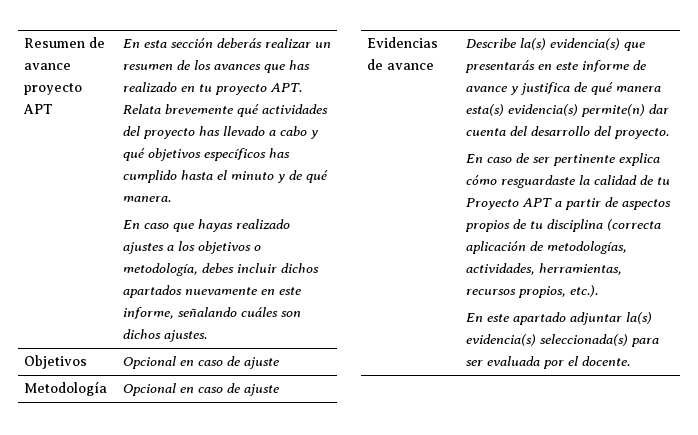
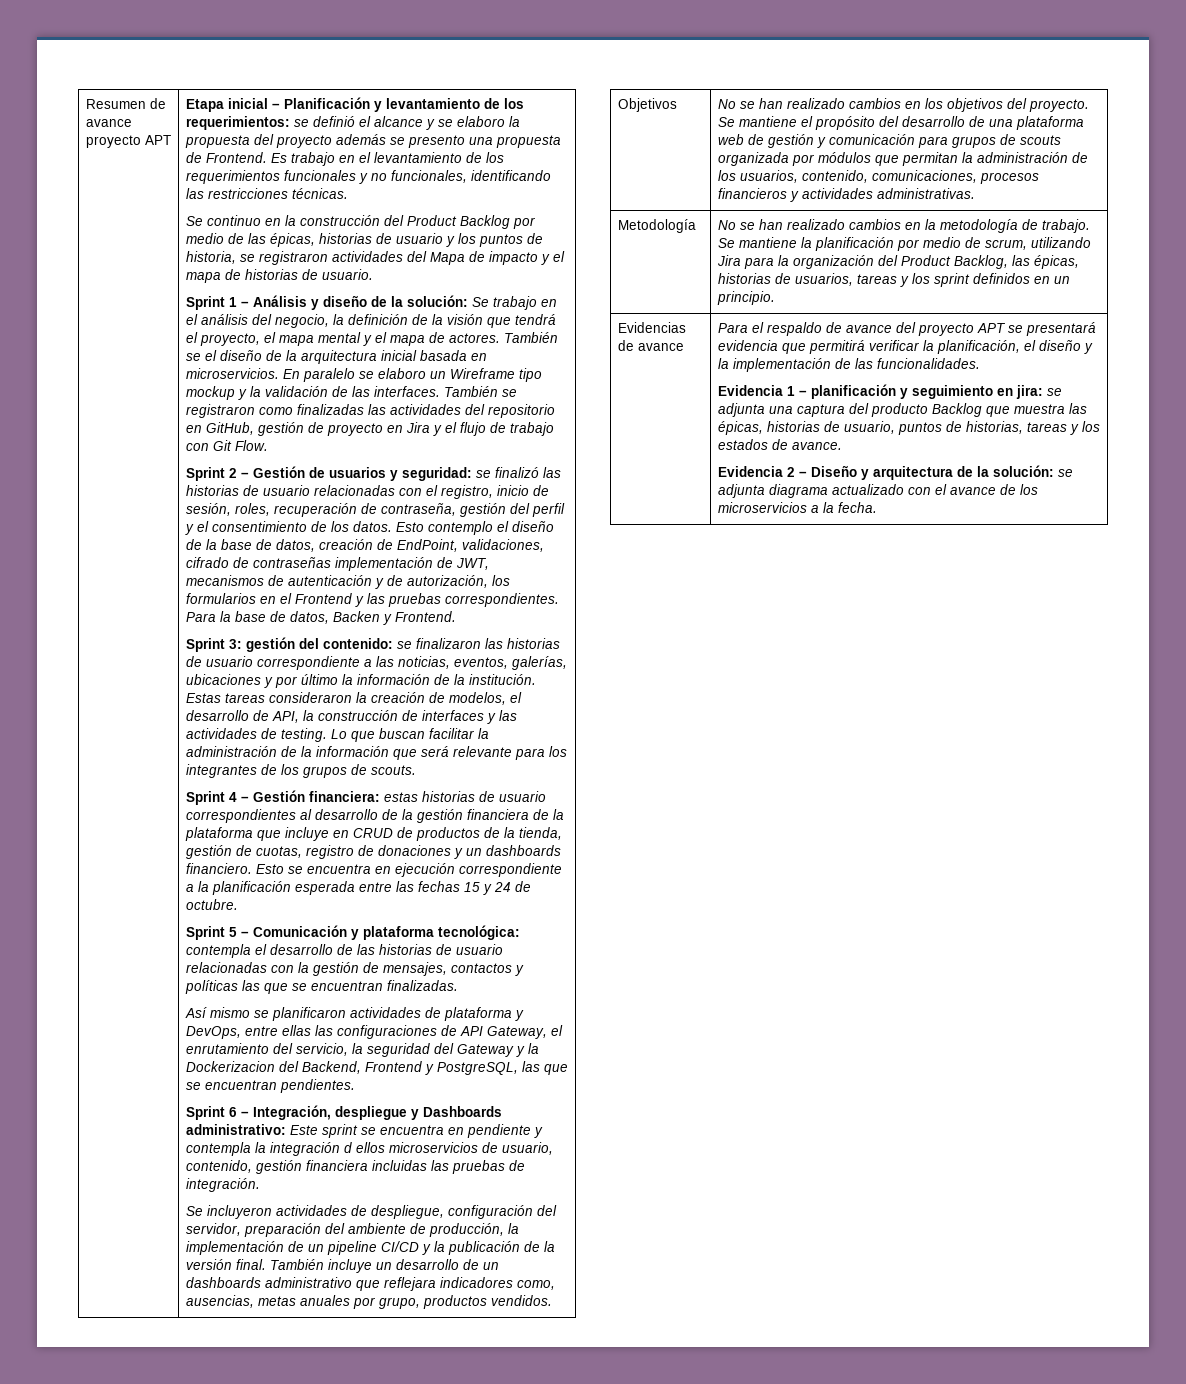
- En esta sección deberás realizar un resumen de los avances que has realizado en tu proyecto APT. Relata brevemente qué actividades del proyecto has llevado a cabo y qué objetivos específicos has cumplido hasta el minuto y de qué manera.
- En caso que hayas realizado ajustes a los objetivos o metodología, debes incluir dichos apartados nuevamente en este informe, señalando cuáles son dichos ajustes.
- Objetivos | Opcional en caso de ajuste
- Metodología | Opcional en caso de ajuste
- Evidencias de avance | Describe la(s) evidencia(s) que presentarás en este informe de avance y justifica de qué manera esta(s) evidencia(s) permite(n) dar cuenta del desarrollo del proyecto.
- En caso de ser pertinente explica cómo resguardaste la calidad de tu Proyecto APT a partir de aspectos propios de tu disciplina (correcta aplicación de metodologías, actividades, herramientas, recursos propios, etc.).
- En este apartado adjuntar la(s) evidencia(s) seleccionada(s) para ser evaluada por el docente.
+ Etapa inicial – Planificación y levantamiento de los requerimientos: se definió el alcance y se elaboro la propuesta del proyecto además se presento una propuesta de Frontend. Es trabajo en el levantamiento de los requerimientos funcionales y no funcionales, identificando las restricciones técnicas.
+ Se continuo en la construcción del Product Backlog por medio de las épicas, historias de usuario y los puntos de historia, se registraron actividades del Mapa de impacto y el mapa de historias de usuario.
+ Sprint 1 – Análisis y diseño de la solución: Se trabajo en el análisis del negocio, la definición de la visión que tendrá el proyecto, el mapa mental y el mapa de actores. También se el diseño de la arquitectura inicial basada en microservicios. En paralelo se elaboro un Wireframe tipo mockup y la validación de las interfaces. También se registraron como finalizadas las actividades del repositorio en GitHub, gestión de proyecto en Jira y el flujo de trabajo con Git Flow.
+ Sprint 2 – Gestión de usuarios y seguridad: se finalizó las historias de usuario relacionadas con el registro, inicio de sesión, roles, recuperación de contraseña, gestión del perfil y el consentimiento de los datos. Esto contemplo el diseño de la base de datos, creación de EndPoint, validaciones, cifrado de contraseñas implementación de JWT, mecanismos de autenticación y de autorización, los formularios en el Frontend y las pruebas correspondientes. Para la base de datos, Backen y Frontend.
+ Sprint 3: gestión del contenido: se finalizaron las historias de usuario correspondiente a las noticias, eventos, galerías, ubicaciones y por último la información de la institución. Estas tareas consideraron la creación de modelos, el desarrollo de API, la construcción de interfaces y las actividades de testing. Lo que buscan facilitar la administración de la información que será relevante para los integrantes de los grupos de scouts.
+ Sprint 4 – Gestión financiera: estas historias de usuario correspondientes al desarrollo de la gestión financiera de la plataforma que incluye en CRUD de productos de la tienda, gestión de cuotas, registro de donaciones y un dashboards financiero. Esto se encuentra en ejecución correspondiente a la planificación esperada entre las fechas 15 y 24 de octubre.
+ Sprint 5 – Comunicación y plataforma tecnológica: contempla el desarrollo de las historias de usuario relacionadas con la gestión de mensajes, contactos y políticas las que se encuentran finalizadas.
+ Así mismo se planificaron actividades de plataforma y DevOps, entre ellas las configuraciones de API Gateway, el enrutamiento del servicio, la seguridad del Gateway y la Dockerizacion del Backend, Frontend y PostgreSQL, las que se encuentran pendientes.
+ Sprint 6 – Integración, despliegue y Dashboards administrativo: Este sprint se encuentra en pendiente y contempla la integración d ellos microservicios de usuario, contenido, gestión financiera incluidas las pruebas de integración.
+ Se incluyeron actividades de despliegue, configuración del servidor, preparación del ambiente de producción, la implementación de un pipeline CI/CD y la publicación de la versión final. También incluye un desarrollo de un dashboards administrativo que reflejara indicadores como, ausencias, metas anuales por grupo, productos vendidos.
+ Objetivos | No se han realizado cambios en los objetivos del proyecto. Se mantiene el propósito del desarrollo de una plataforma web de gestión y comunicación para grupos de scouts organizada por módulos que permitan la administración de los usuarios, contenido, comunicaciones, procesos financieros y actividades administrativas.
+ Metodología | No se han realizado cambios en la metodología de trabajo. Se mantiene la planificación por medio de scrum, utilizando Jira para la organización del Product Backlog, las épicas, historias de usuarios, tareas y los sprint definidos en un principio.
+ Evidencias de avance | Para el respaldo de avance del proyecto APT se presentará evidencia que permitirá verificar la planificación, el diseño y la implementación de las funcionalidades.
+ Evidencia 1 – planificación y seguimiento en jira: se adjunta una captura del producto Backlog que muestra las épicas, historias de usuario, puntos de historias, tareas y los estados de avance.
+ Evidencia 2 – Diseño y arquitectura de la solución: se adjunta diagrama actualizado con el avance de los microservicios a la fecha.

